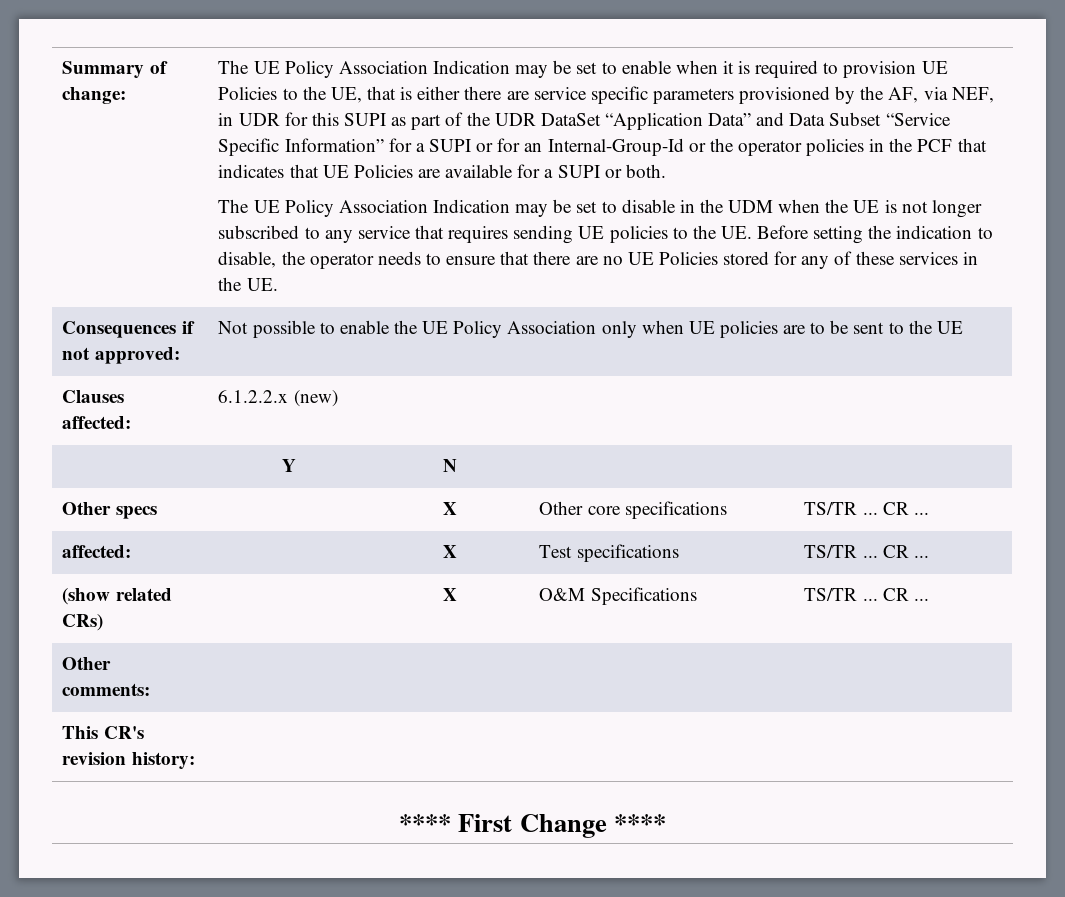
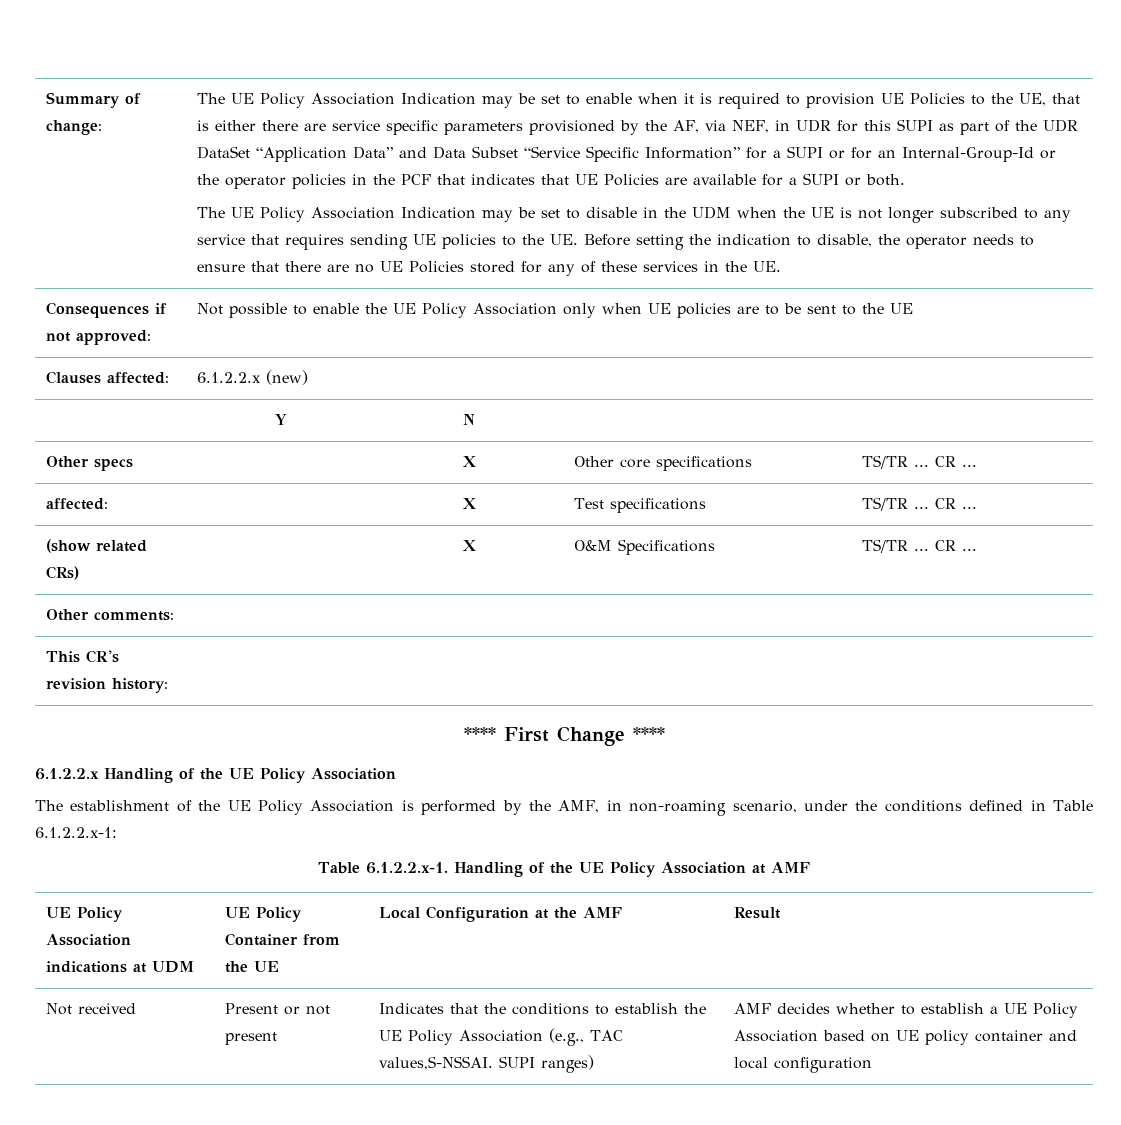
+ 6.1.2.2.x Handling of the UE Policy Association
+ The establishment of the UE Policy Association is performed by the AMF, in non-roaming scenario, under the conditions defined in Table 6.1.2.2.x-1:
+ Table 6.1.2.2.x-1. Handling of the UE Policy Association at AMF
+ UE Policy Association indications at UDM | UE Policy Container from the UE | Local Configuration at the AMF | Result
+ Not received | Present or not present | Indicates that the conditions to establish the UE Policy Association (e.g., TAC values,S-NSSAI. SUPI ranges) | AMF decides whether to establish a UE Policy Association based on UE policy container and local configuration

